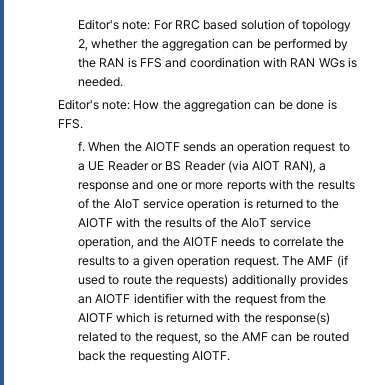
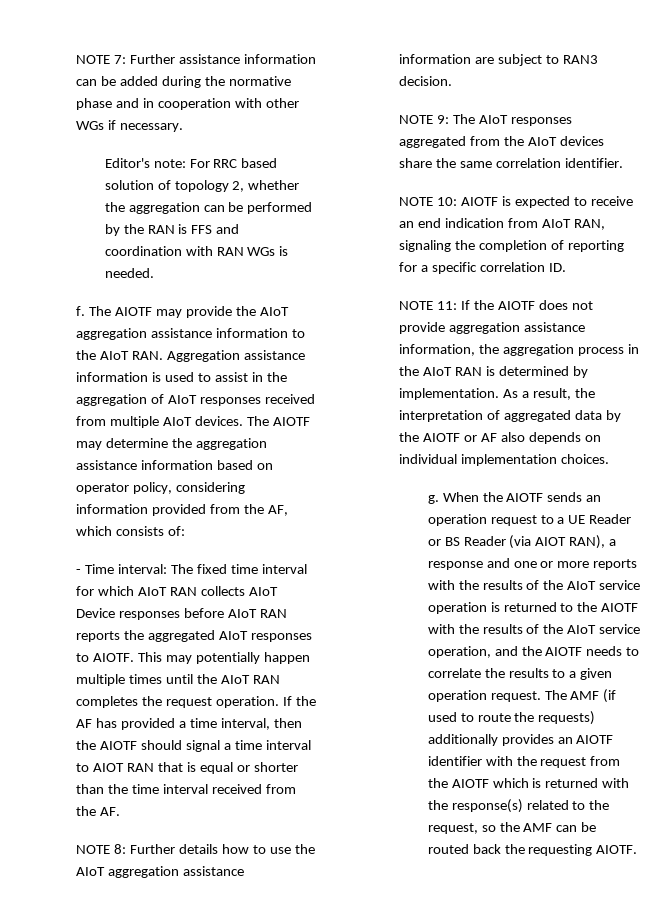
+ NOTE 7: Further assistance information can be added during the normative phase and in cooperation with other WGs if necessary.
- Editor's note: How the aggregation can be done is FFS.
- f.
+ f. The AIOTF may provide the AIoT aggregation assistance information to the AIoT RAN. Aggregation assistance information is used to assist in the aggregation of AIoT responses received from multiple AIoT devices. The AIOTF may determine the aggregation assistance information based on operator policy, considering information provided from the AF, which consists of:
+ - Time interval: The fixed time interval for which AIoT RAN collects AIoT Device responses before AIoT RAN reports the aggregated AIoT responses to AIOTF. This may potentially happen multiple times until the AIoT RAN completes the request operation. If the AF has provided a time interval, then the AIOTF should signal a time interval to AIOT RAN that is equal or shorter than the time interval received from the AF.
+ NOTE 8: Further details how to use the AIoT aggregation assistance information are subject to RAN3 decision.
+ NOTE 9: The AIoT responses aggregated from the AIoT devices share the same correlation identifier.
+ NOTE 10: AIOTF is expected to receive an end indication from AIoT RAN, signaling the completion of reporting for a specific correlation ID.
+ NOTE 11: If the AIOTF does not provide aggregation assistance information, the aggregation process in the AIoT RAN is determined by implementation. As a result, the interpretation of aggregated data by the AIOTF or AF also depends on individual implementation choices.
+ g.

